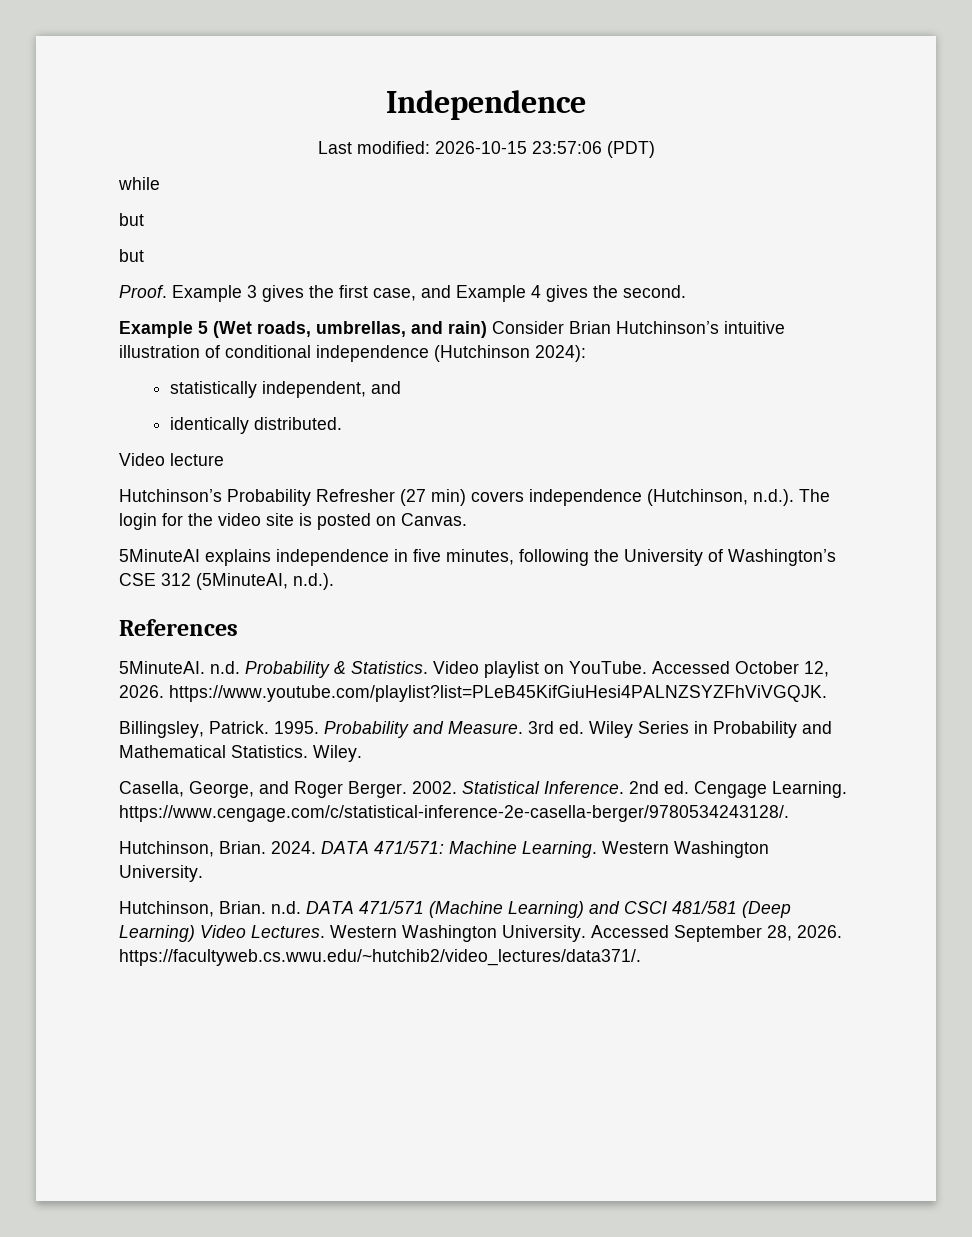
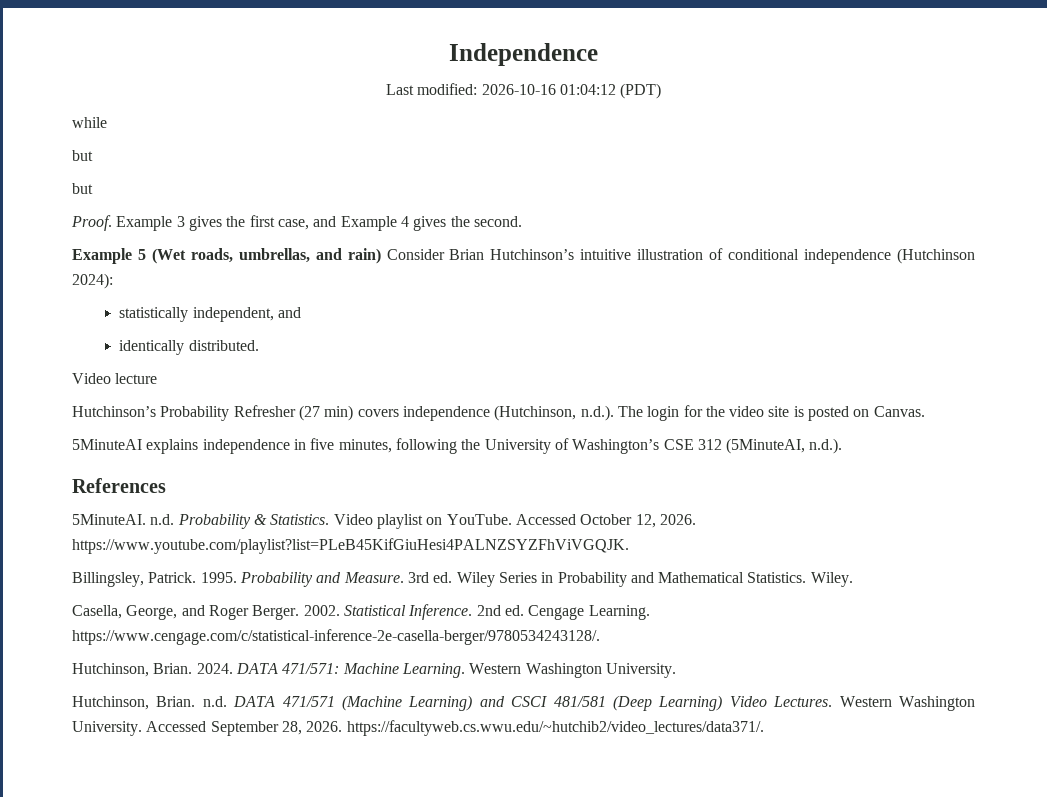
- Last modified: 2026-10-15 23:57:06 (PDT)
+ Last modified: 2026-10-16 01:04:12 (PDT)

